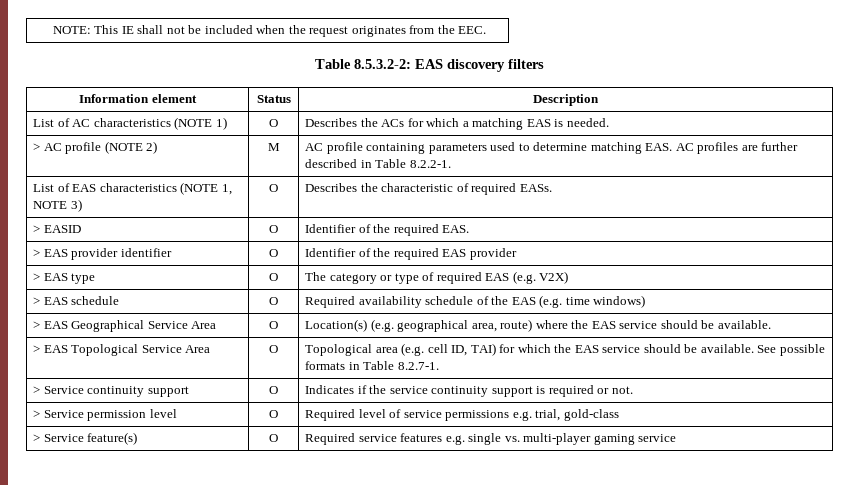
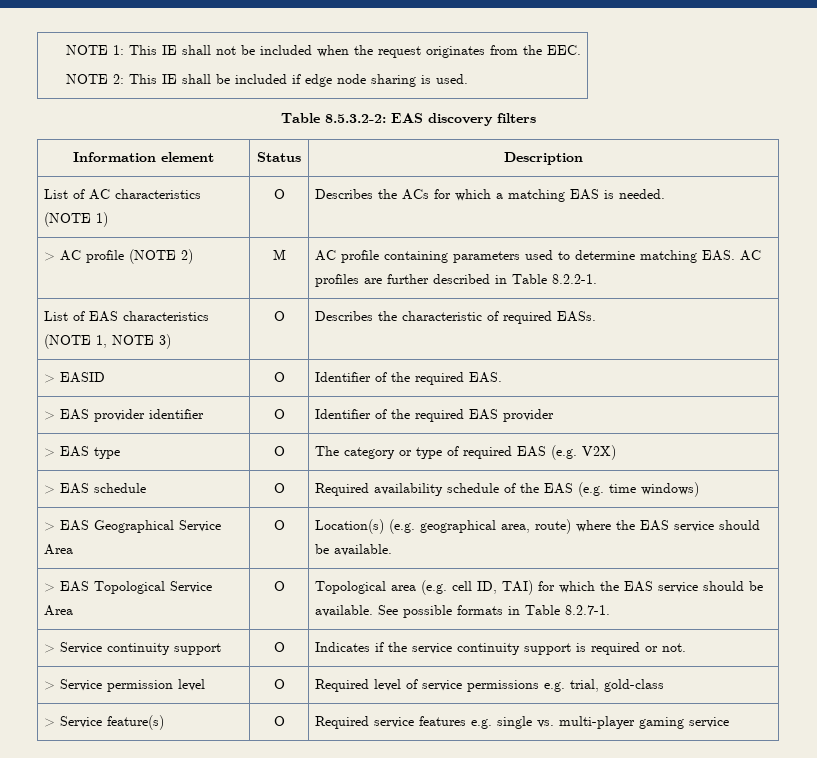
- NOTE: This IE shall not be included when the request originates from the EEC.
+ NOTE 1: This IE shall not be included when the request originates from the EEC.
+ NOTE 2: This IE shall be included if edge node sharing is used.

